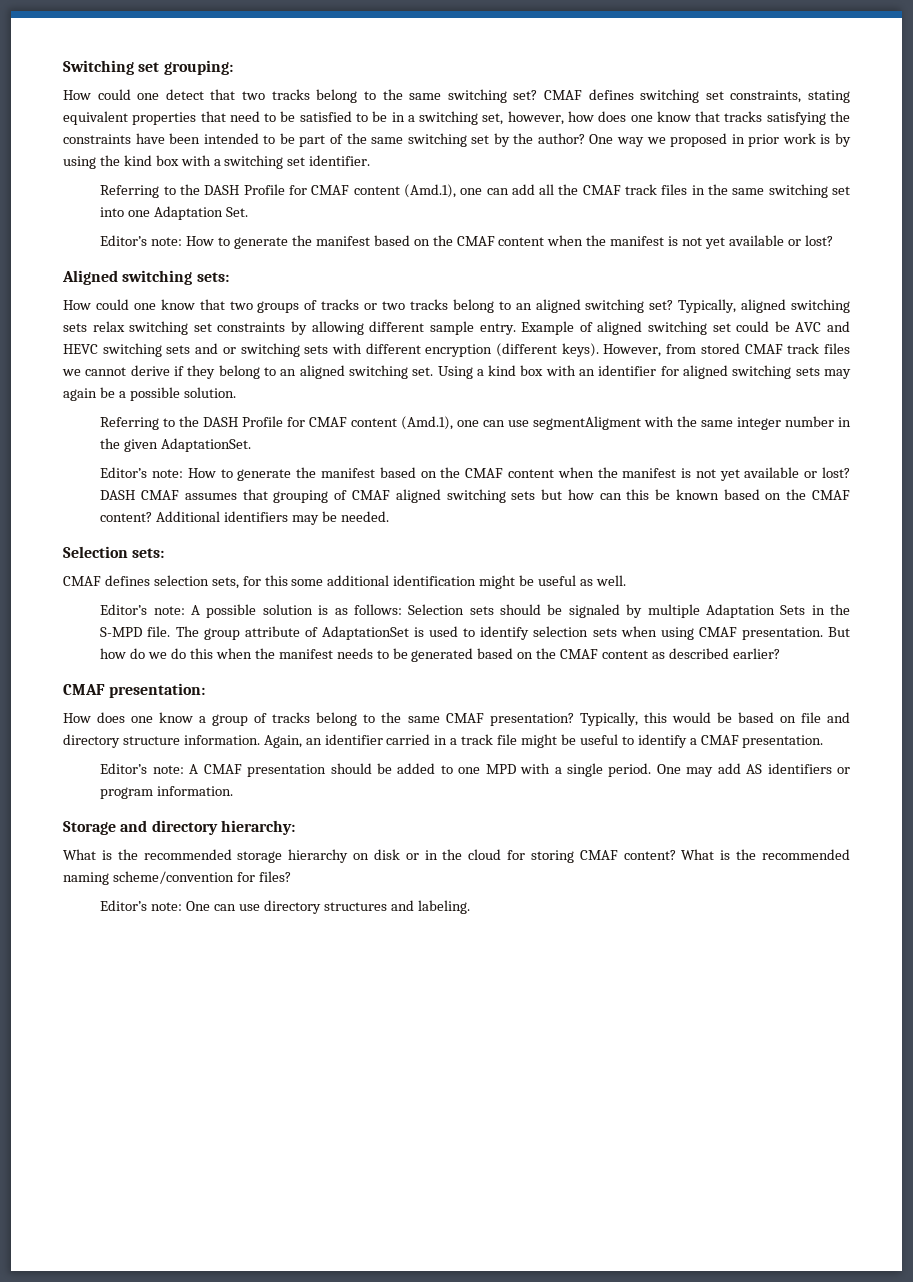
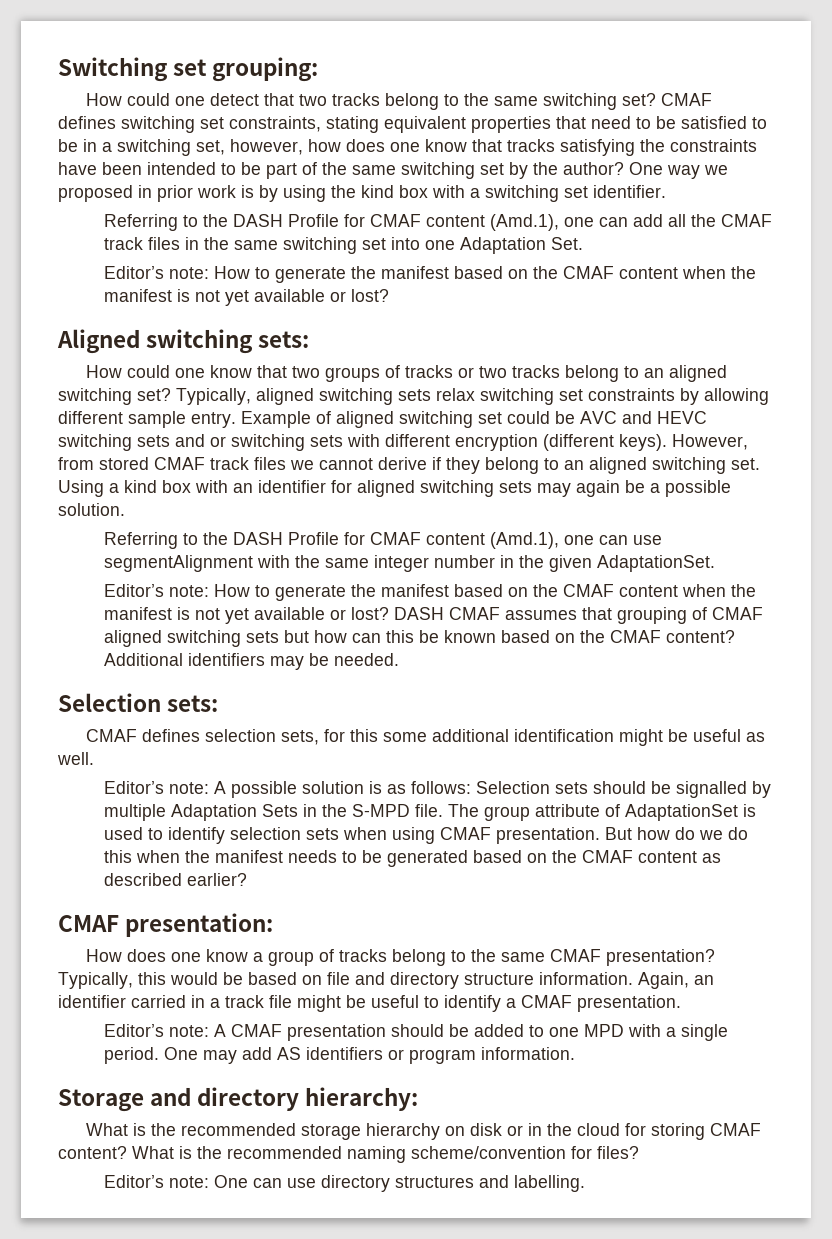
- Referring to the DASH Profile for CMAF content (Amd.1), one can use segmentAligment with the same integer number in the given AdaptationSet.
+ Referring to the DASH Profile for CMAF content (Amd.1), one can use segmentAlignment with the same integer number in the given AdaptationSet.
- Editor’s note: A possible solution is as follows: Selection sets should be signaled by multiple Adaptation Sets in the S-MPD file.
+ Editor’s note: A possible solution is as follows: Selection sets should be signalled by multiple Adaptation Sets in the S-MPD file.
- Editor’s note: One can use directory structures and labeling.
+ Editor’s note: One can use directory structures and labelling.

